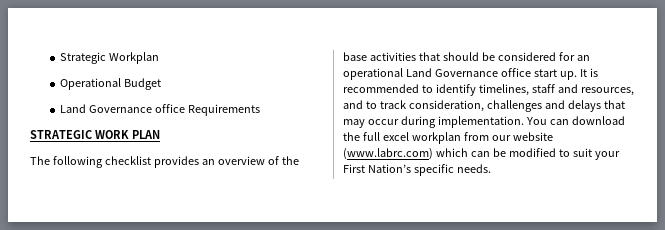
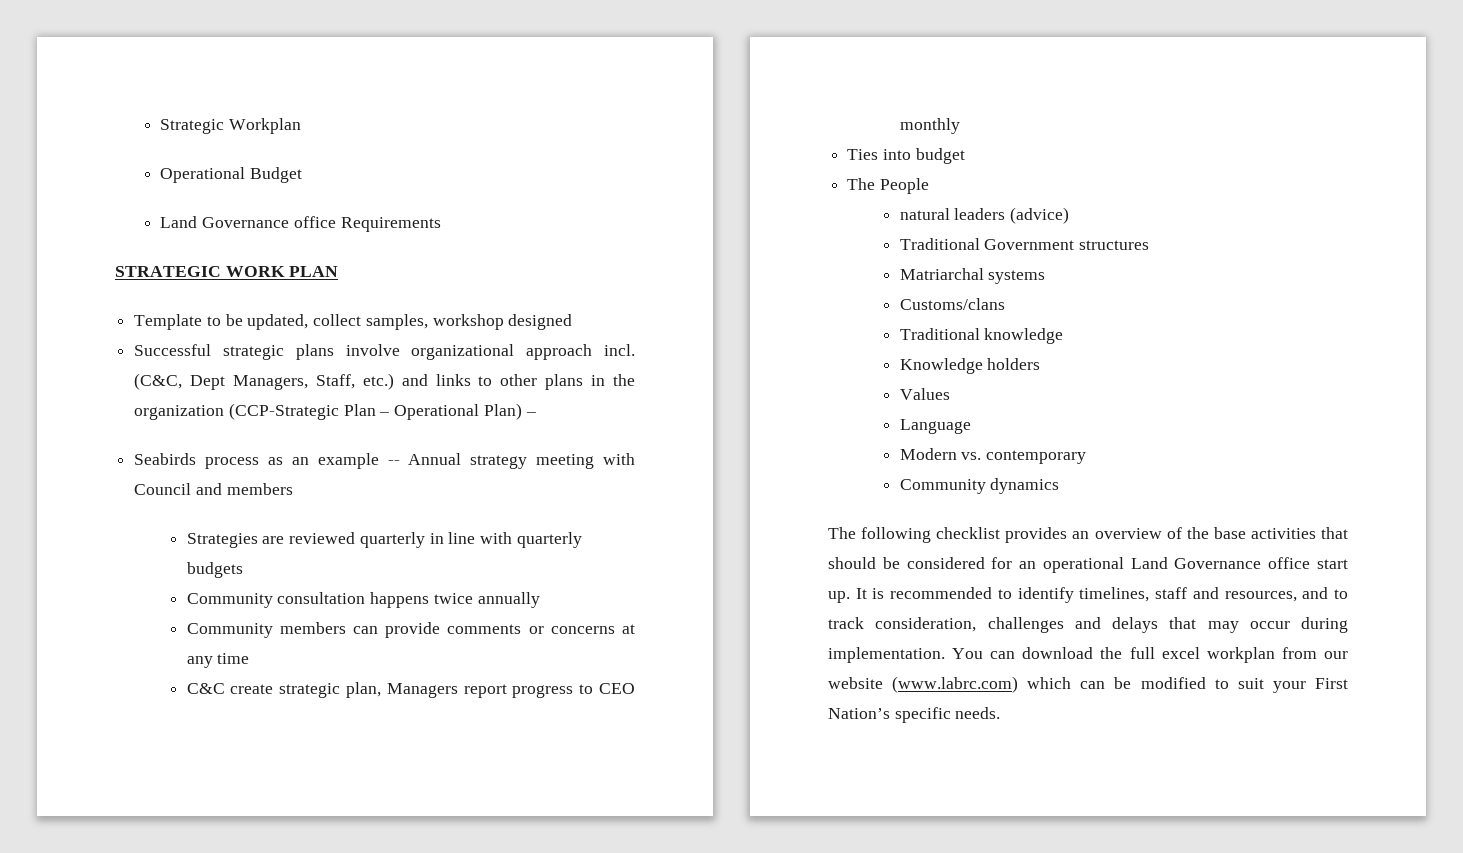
+ Template to be updated, collect samples, workshop designed
+ Successful strategic plans involve organizational approach incl. (C&C, Dept Managers, Staff, etc.) and links to other plans in the organization (CCP-Strategic Plan – Operational Plan) –
+ Seabirds process as an example -- Annual strategy meeting with Council and members
+ Strategies are reviewed quarterly in line with quarterly budgets
+ Community consultation happens twice annually
+ Community members can provide comments or concerns at any time
+ C&C create strategic plan, Managers report progress to CEO monthly
+ Ties into budget
+ The People
+ natural leaders (advice)
+ Traditional Government structures
+ Matriarchal systems
+ Customs/clans
+ Traditional knowledge
+ Knowledge holders
+ Values
+ Language
+ Modern vs. contemporary
+ Community dynamics

